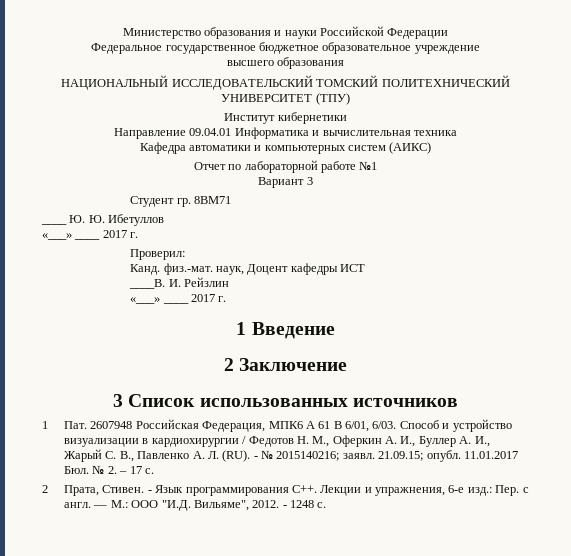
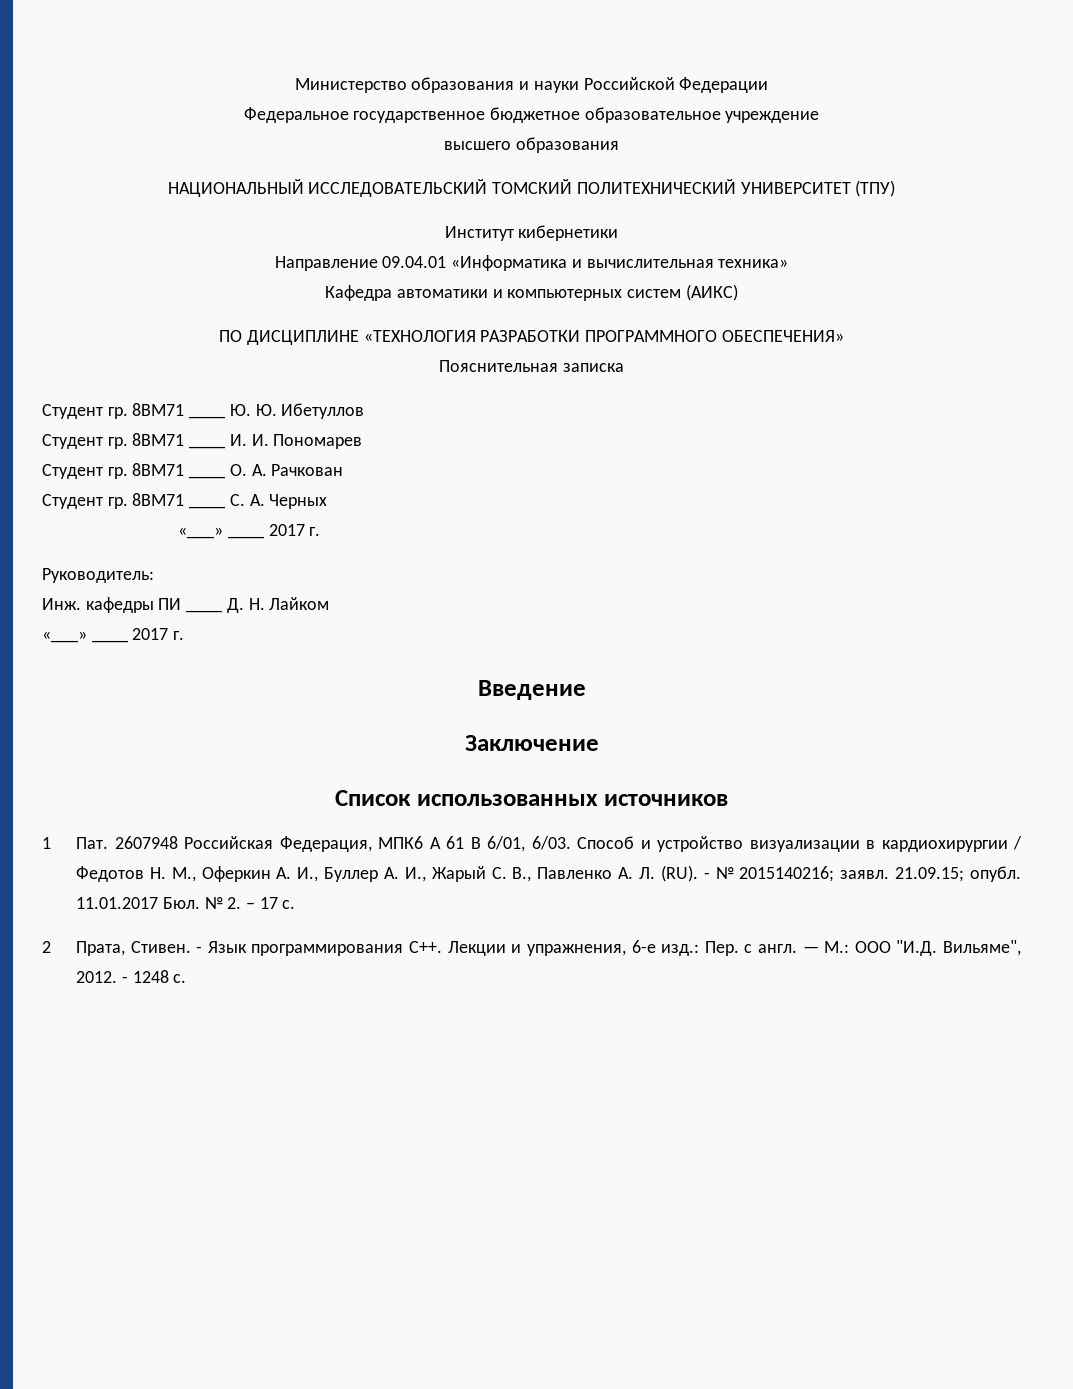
- Направление 09.04.01 Информатика и вычислительная техника
+ Направление 09.04.01 «Информатика и вычислительная техника»
- Отчет по лабораторной работе №1
- Вариант 3
- Студент гр. 8ВМ71
- ____ Ю. Ю. Ибетуллов
+ ПО ДИСЦИПЛИНЕ «ТЕХНОЛОГИЯ РАЗРАБОТКИ ПРОГРАММНОГО ОБЕСПЕЧЕНИЯ»
+ Пояснительная записка
+ Студент гр. 8ВМ71 ____ Ю. Ю. Ибетуллов
+ Студент гр. 8ВМ71 ____ И. И. Пономарев
+ Студент гр. 8ВМ71 ____ О. А. Рачкован
+ Студент гр. 8ВМ71 ____ С. А. Черных
  «___» ____ 2017 г.
- Проверил:
- Канд. физ.-мат. наук, Доцент кафедры ИСТ
- ____В. И. Рейзлин
+ Руководитель:
+ Инж. кафедры ПИ ____ Д. Н. Лайком
  «___» ____ 2017 г.
- 1 Введение
+ Введение
- 2 Заключение
+ Заключение
- 3 Список использованных источников
+ Список использованных источников

